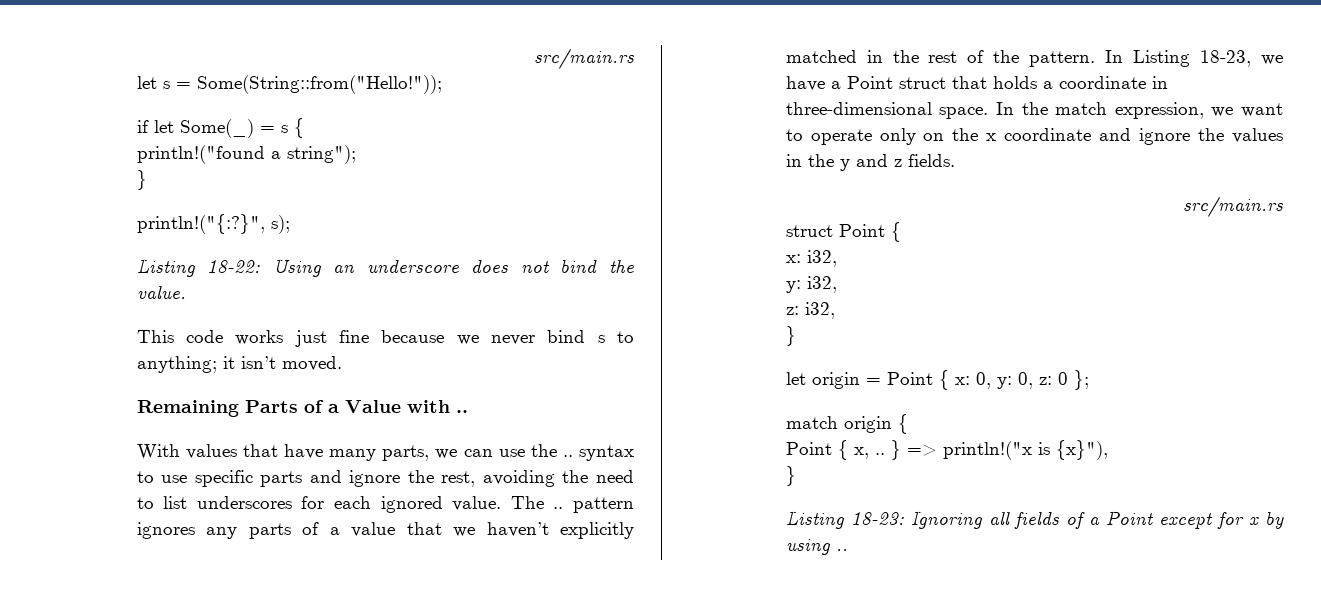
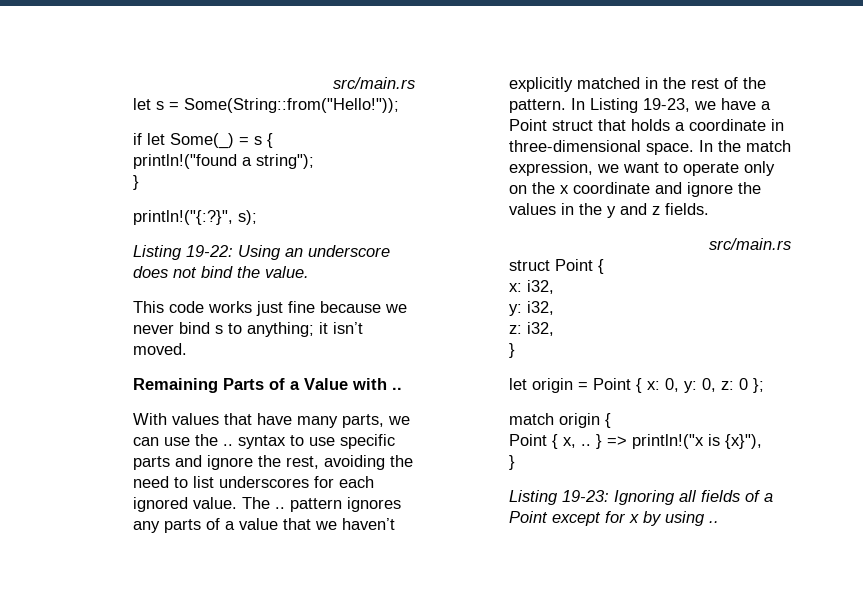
- Listing 18-22: Using an underscore does not bind the value.
+ Listing 19-22: Using an underscore does not bind the value.
- In Listing 18-23, we have a Point struct that holds a coordinate in three-dimensional space.
+ In Listing 19-23, we have a Point struct that holds a coordinate in three-dimensional space.
- Listing 18-23: Ignoring all fields of a Point except for x by using ..
+ Listing 19-23: Ignoring all fields of a Point except for x by using ..

